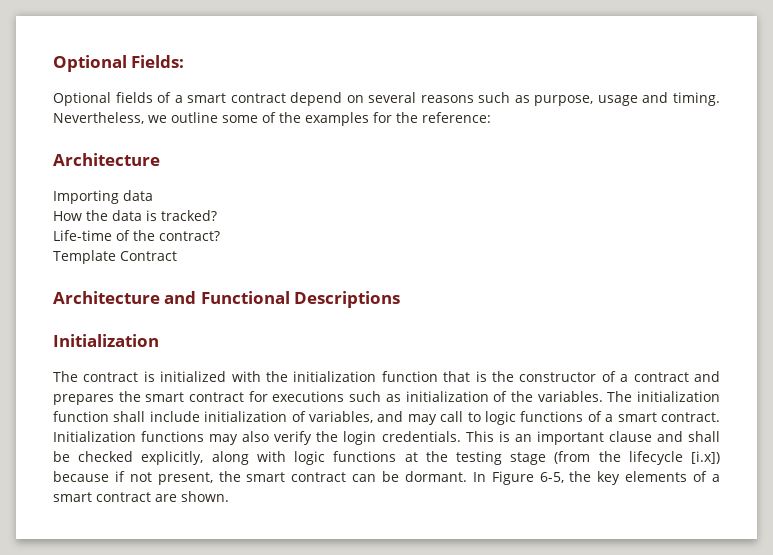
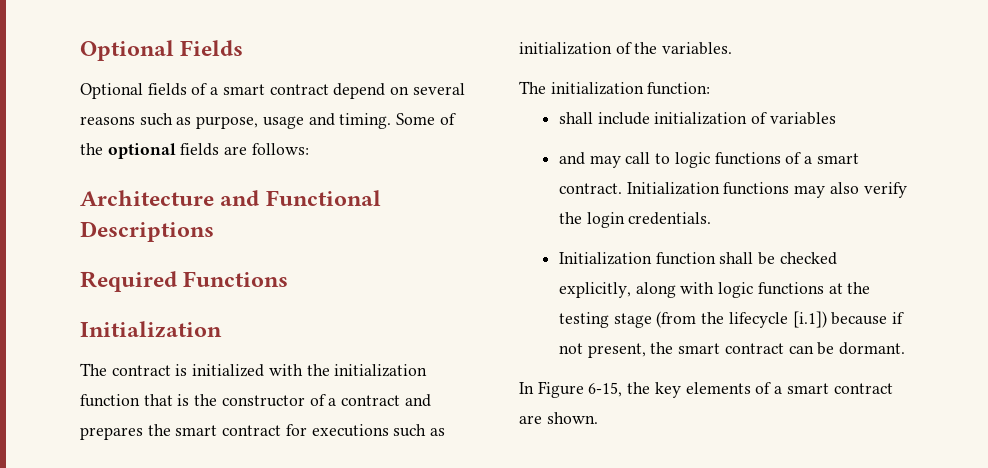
- Optional Fields:
+ Optional Fields
- Nevertheless, we outline some of the examples for the reference:
- Architecture
- Importing data
- How the data is tracked?
- Life-time of the contract?
- Template Contract
+ Some of the optional fields are follows:
+ Required Functions
- The contract is initialized with the initialization function that is the constructor of a contract and prepares the smart contract for executions such as initialization of the variables. The initialization function shall include initialization of variables, and may call to logic functions of a smart contract.
+ The contract is initialized with the initialization function that is the constructor of a contract and prepares the smart contract for executions such as initialization of the variables.
+ The initialization function:
+ shall include initialization of variables
+ and may call to logic functions of a smart contract.
- Initialization functions may also verify the login credentials. This is an important clause and shall be checked explicitly, along with logic functions at the testing stage (from the lifecycle [i.x]) because if not present, the smart contract can be dormant. In Figure 6-5, the key elements of a smart contract are shown.
+ Initialization functions may also verify the login credentials.
+ Initialization function shall be checked explicitly, along with logic functions at the testing stage (from the lifecycle [i.1]) because if not present, the smart contract can be dormant.
+ In Figure 6-15, the key elements of a smart contract are shown.

